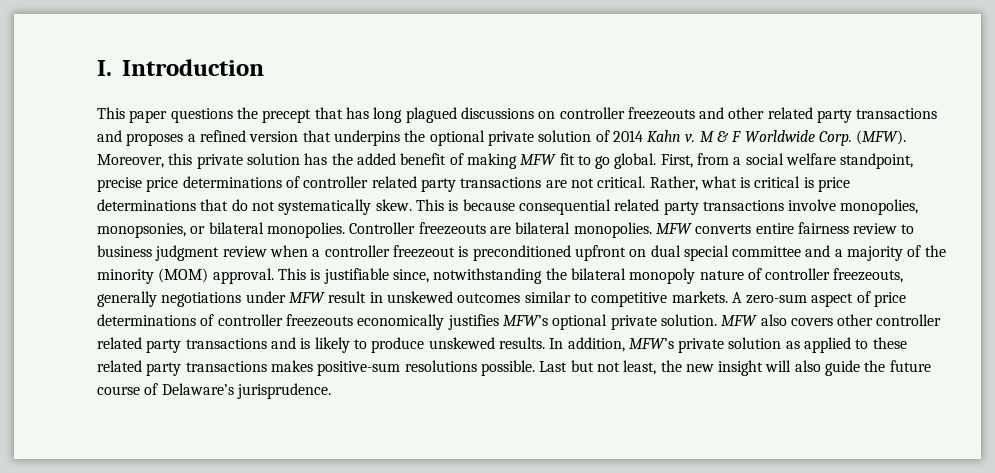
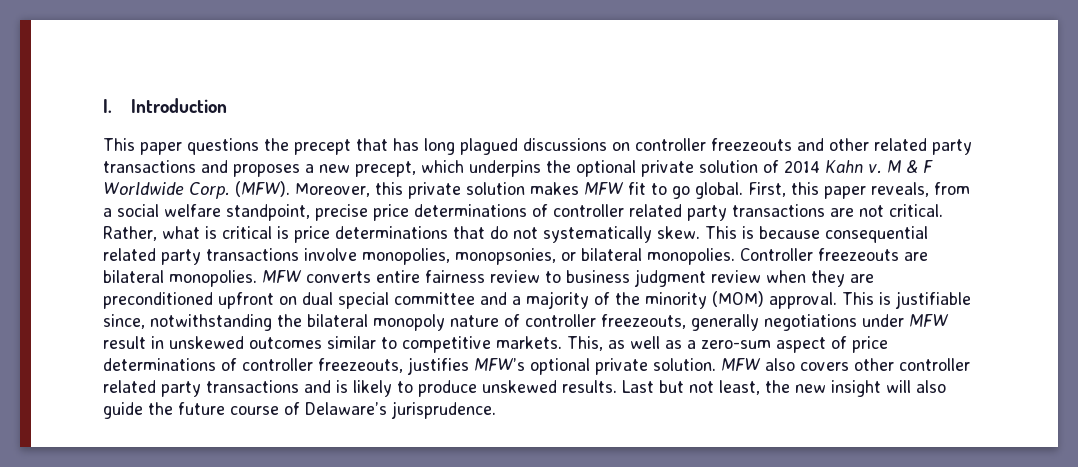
- This paper questions the precept that has long plagued discussions on controller freezeouts and other related party transactions and proposes a refined version that underpins the optional private solution of 2014 Kahn v.
+ This paper questions the precept that has long plagued discussions on controller freezeouts and other related party transactions and proposes a new precept, which underpins the optional private solution of 2014 Kahn v.
- Moreover, this private solution has the added benefit of making MFW fit to go global.
+ Moreover, this private solution makes MFW fit to go global.
- First, from a social welfare standpoint, precise price determinations of controller related party transactions are not critical.
+ First, this paper reveals, from a social welfare standpoint, precise price determinations of controller related party transactions are not critical.
- MFW converts entire fairness review to business judgment review when a controller freezeout is preconditioned upfront on dual special committee and a majority of the minority (MOM) approval.
+ MFW converts entire fairness review to business judgment review when they are preconditioned upfront on dual special committee and a majority of the minority (MOM) approval.
- A zero-sum aspect of price determinations of controller freezeouts economically justifies MFW’s optional private solution.
+ This, as well as a zero-sum aspect of price determinations of controller freezeouts, justifies MFW’s optional private solution.
- In addition, MFW’s private solution as applied to these related party transactions makes positive-sum resolutions possible.

